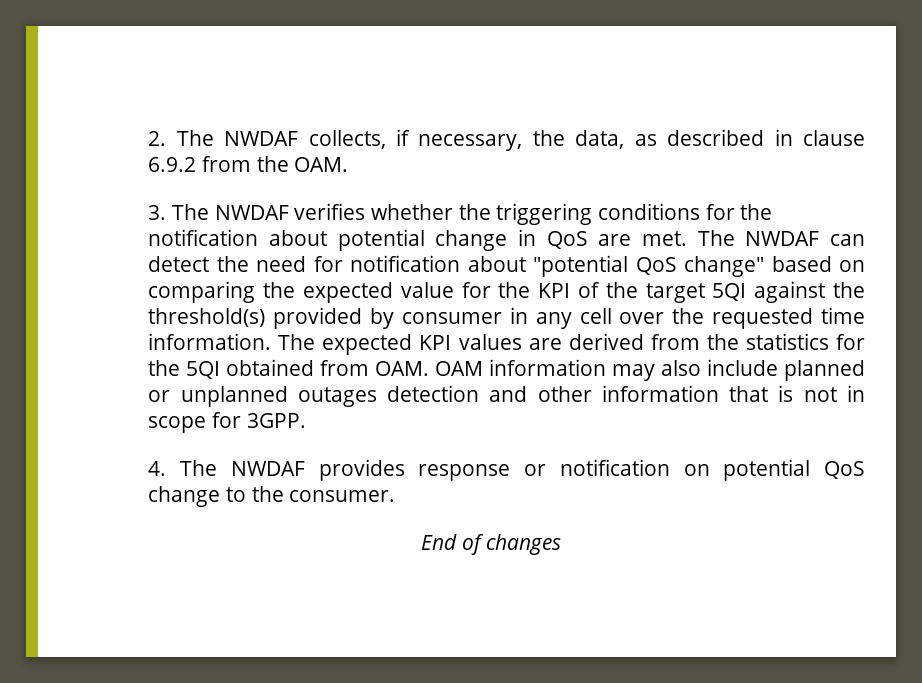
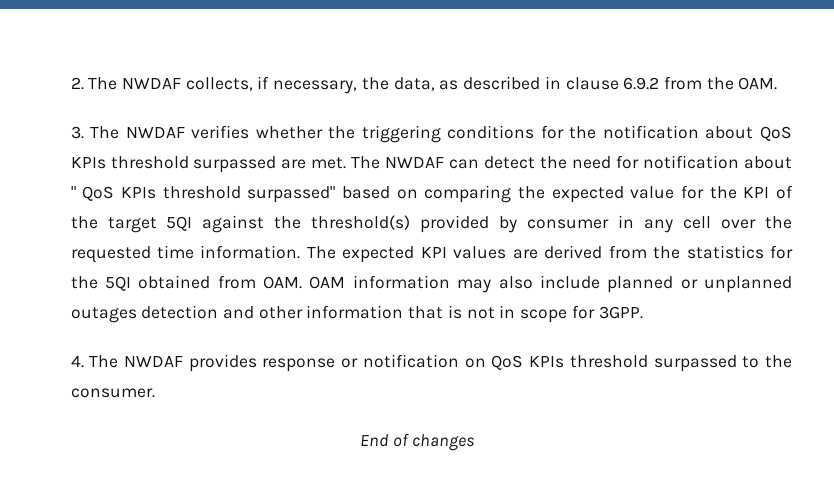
- 3. The NWDAF verifies whether the triggering conditions for the notification about potential change in QoS are met.
+ 3. The NWDAF verifies whether the triggering conditions for the notification about QoS KPIs threshold surpassed are met.
- The NWDAF can detect the need for notification about "potential QoS change" based on comparing the expected value for the KPI of the target 5QI against the threshold(s) provided by consumer in any cell over the requested time information.
+ The NWDAF can detect the need for notification about " QoS KPIs threshold surpassed" based on comparing the expected value for the KPI of the target 5QI against the threshold(s) provided by consumer in any cell over the requested time information.
- 4. The NWDAF provides response or notification on potential QoS change to the consumer.
+ 4. The NWDAF provides response or notification on QoS KPIs threshold surpassed to the consumer.

